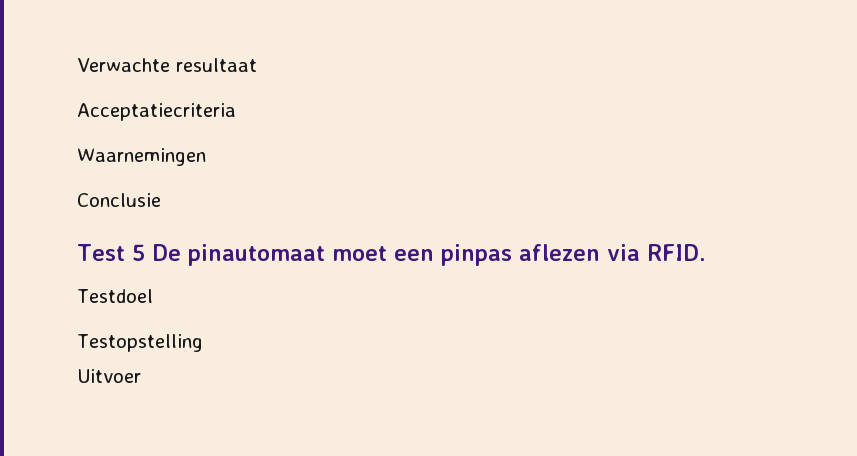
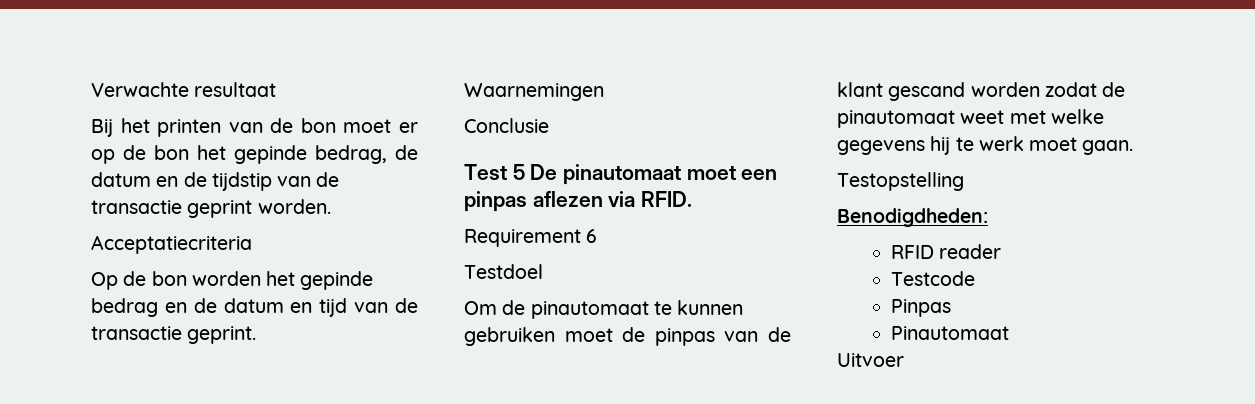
+ Bij het printen van de bon moet er op de bon het gepinde bedrag, de datum en de tijdstip van de transactie geprint worden.
  Acceptatiecriteria
+ Op de bon worden het gepinde bedrag en de datum en tijd van de transactie geprint.
+ Requirement 6
+ Om de pinautomaat te kunnen gebruiken moet de pinpas van de klant gescand worden zodat de pinautomaat weet met welke gegevens hij te werk moet gaan.
  Testopstelling
+ Benodigdheden:
+ RFID reader
+ Testcode
+ Pinpas
+ Pinautomaat

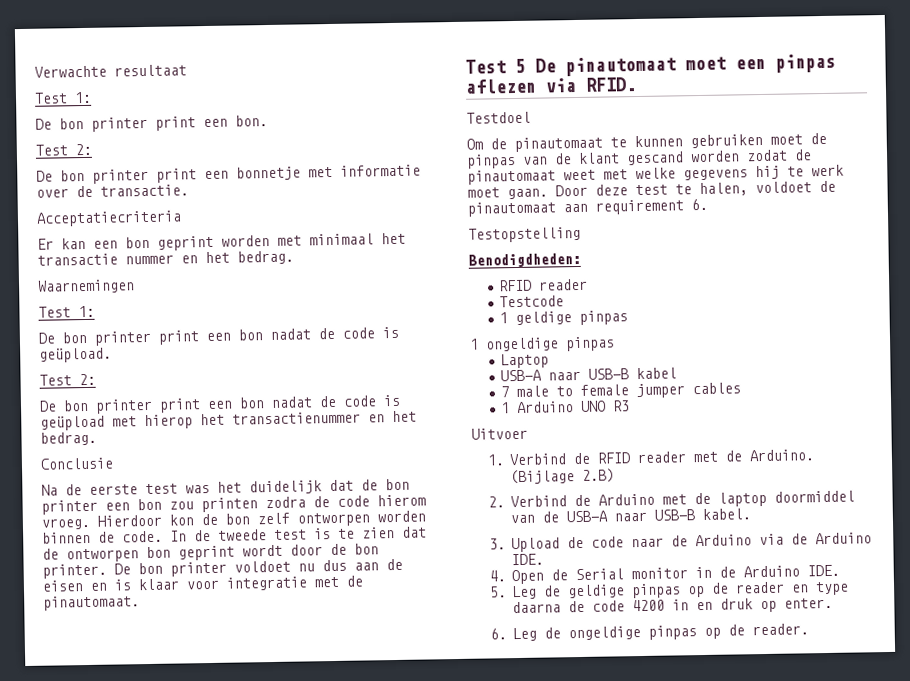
  Verwachte resultaat
- Bij het printen van de bon moet er op de bon het gepinde bedrag, de datum en de tijdstip van de transactie geprint worden.
+ Test 1:
+ De bon printer print een bon.
+ Test 2:
+ De bon printer print een bonnetje met informatie over de transactie.
  Acceptatiecriteria
- Op de bon worden het gepinde bedrag en de datum en tijd van de transactie geprint.
+ Er kan een bon geprint worden met minimaal het transactie nummer en het bedrag.
  Waarnemingen
+ Test 1:
+ De bon printer print een bon nadat de code is geüpload.
+ Test 2:
+ De bon printer print een bon nadat de code is geüpload met hierop het transactienummer en het bedrag.
  Conclusie
+ Na de eerste test was het duidelijk dat de bon printer een bon zou printen zodra de code hierom vroeg. Hierdoor kon de bon zelf ontworpen worden binnen de code. In de tweede test is te zien dat de ontworpen bon geprint wordt door de bon printer. De bon printer voldoet nu dus aan de eisen en is klaar voor integratie met de pinautomaat.
- Requirement 6
+ Door deze test te halen, voldoet de pinautomaat aan requirement 6.
- Pinpas
- Pinautomaat
+ 1 geldige pinpas
+ 1 ongeldige pinpas
+ Laptop
+ USB-A naar USB-B kabel
+ 7 male to female jumper cables
+ 1 Arduino UNO R3
  Uitvoer
+ 1. Verbind de RFID reader met de Arduino. (Bijlage 2.B)
+ 2. Verbind de Arduino met de laptop doormiddel van de USB-A naar USB-B kabel.
+ 3. Upload de code naar de Arduino via de Arduino IDE.
+ 4. Open de Serial monitor in de Arduino IDE.
+ 5. Leg de geldige pinpas op de reader en type daarna de code 4200 in en druk op enter.
+ 6. Leg de ongeldige pinpas op de reader.

